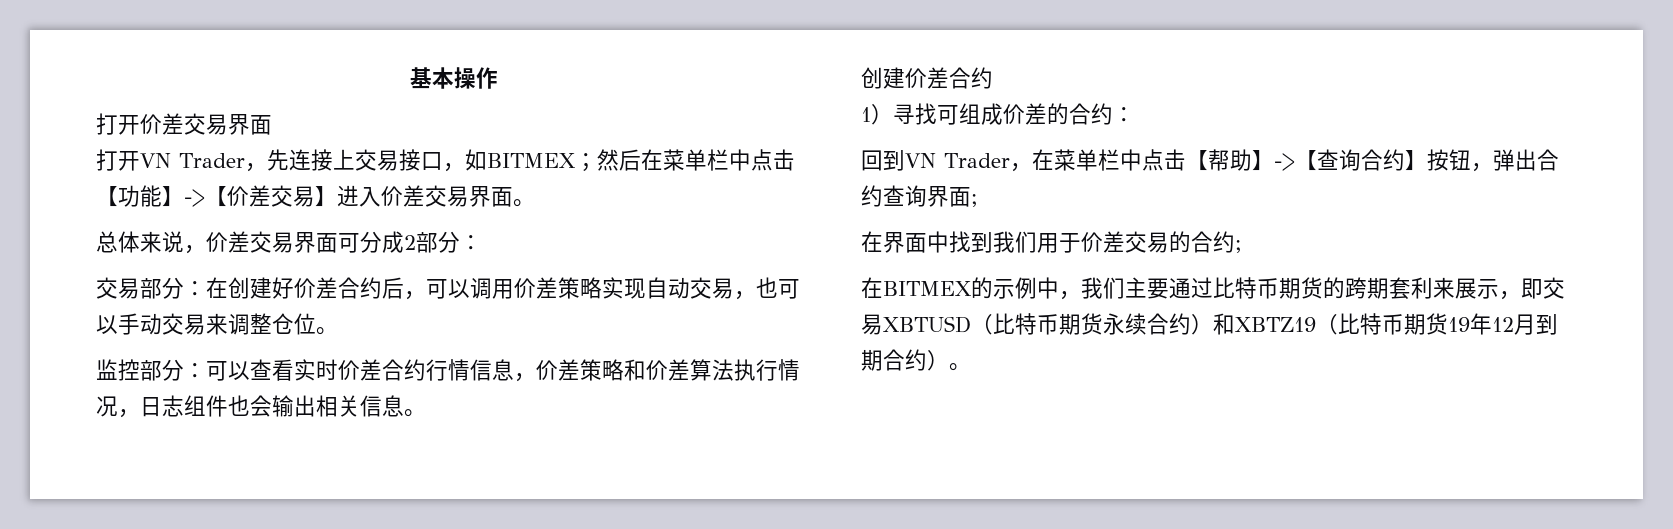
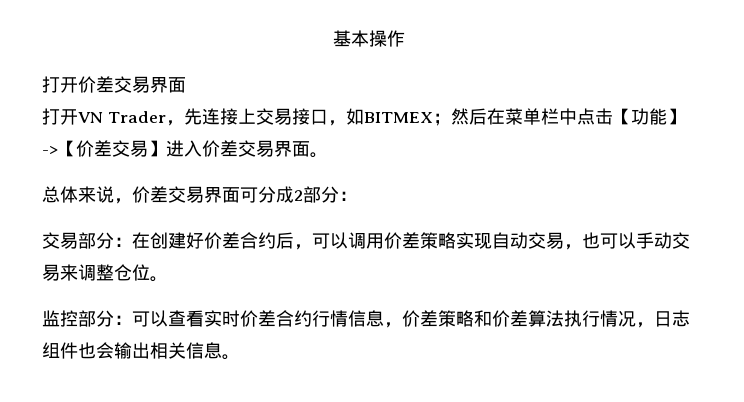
- 创建价差合约
- 1）寻找可组成价差的合约：
- 回到VN Trader，在菜单栏中点击【帮助】->【查询合约】按钮，弹出合约查询界面;
- 在界面中找到我们用于价差交易的合约;
- 在BITMEX的示例中，我们主要通过比特币期货的跨期套利来展示，即交易XBTUSD（比特币期货永续合约）和XBTZ19（比特币期货19年12月到期合约）。

